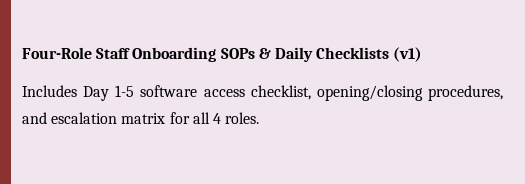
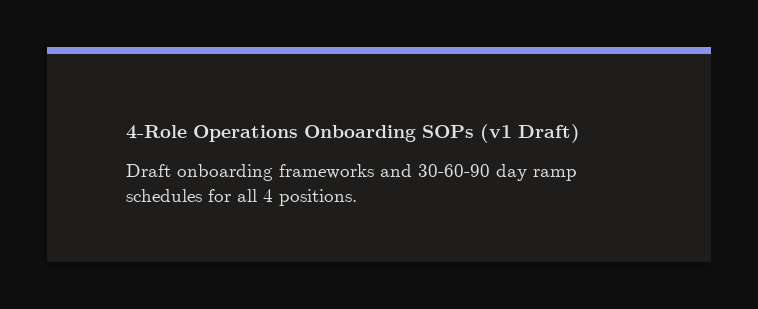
- Four-Role Staff Onboarding SOPs & Daily Checklists (v1)
- Includes Day 1-5 software access checklist, opening/closing procedures, and escalation matrix for all 4 roles.
+ 4-Role Operations Onboarding SOPs (v1 Draft)
+ Draft onboarding frameworks and 30-60-90 day ramp schedules for all 4 positions.

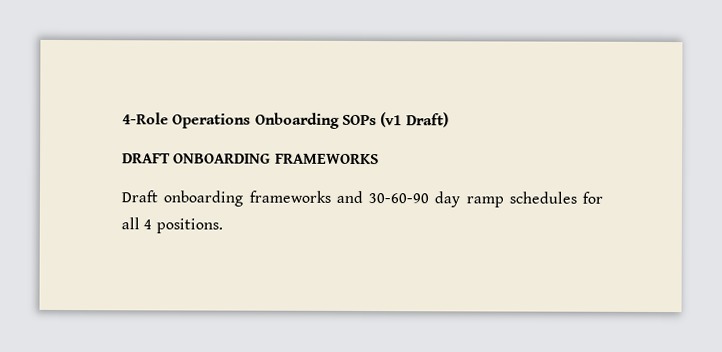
+ DRAFT ONBOARDING FRAMEWORKS

